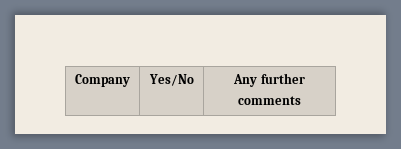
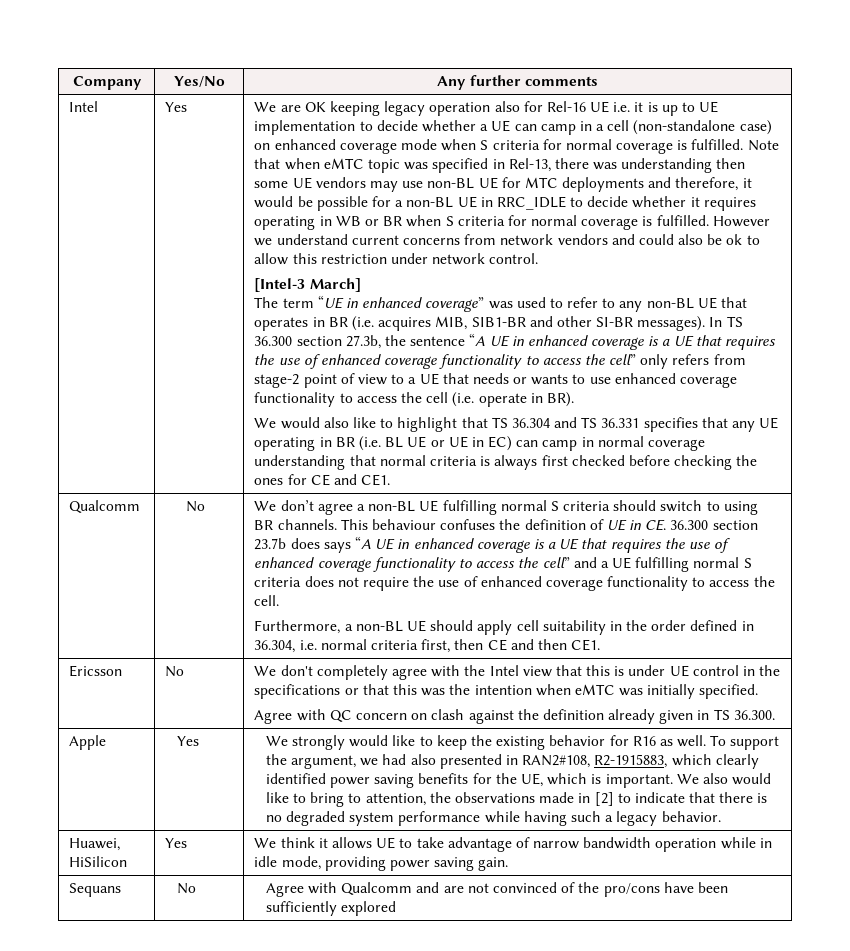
+ Intel | Yes | We are OK keeping legacy operation also for Rel-16 UE i.e. it is up to UE implementation to decide whether a UE can camp in a cell (non-standalone case) on enhanced coverage mode when S criteria for normal coverage is fulfilled. Note that when eMTC topic was specified in Rel-13, there was understanding then some UE vendors may use non-BL UE for MTC deployments and therefore, it would be possible for a non-BL UE in RRC_IDLE to decide whether it requires operating in WB or BR when S criteria for normal coverage is fulfilled. However we understand current concerns from network vendors and could also be ok to allow this restriction under network control.
+ [Intel-3 March]
+ The term “UE in enhanced coverage” was used to refer to any non-BL UE that operates in BR (i.e. acquires MIB, SIB1-BR and other SI-BR messages). In TS 36.300 section 27.3b, the sentence “A UE in enhanced coverage is a UE that requires the use of enhanced coverage functionality to access the cell” only refers from stage-2 point of view to a UE that needs or wants to use enhanced coverage functionality to access the cell (i.e. operate in BR).
+ We would also like to highlight that TS 36.304 and TS 36.331 specifies that any UE operating in BR (i.e. BL UE or UE in EC) can camp in normal coverage understanding that normal criteria is always first checked before checking the ones for CE and CE1.
+ Qualcomm | No | We don’t agree a non-BL UE fulfilling normal S criteria should switch to using BR channels. This behaviour confuses the definition of UE in CE. 36.300 section 23.7b does says “A UE in enhanced coverage is a UE that requires the use of enhanced coverage functionality to access the cell” and a UE fulfilling normal S criteria does not require the use of enhanced coverage functionality to access the cell.
+ Furthermore, a non-BL UE should apply cell suitability in the order defined in 36.304, i.e. normal criteria first, then CE and then CE1.
+ Ericsson | No | We don't completely agree with the Intel view that this is under UE control in the specifications or that this was the intention when eMTC was initially specified.
+ Agree with QC concern on clash against the definition already given in TS 36.300.
+ Apple | Yes | We strongly would like to keep the existing behavior for R16 as well. To support the argument, we had also presented in RAN2#108, R2-1915883, which clearly identified power saving benefits for the UE, which is important. We also would like to bring to attention, the observations made in [2] to indicate that there is no degraded system performance while having such a legacy behavior.
+ Huawei, HiSilicon | Yes | We think it allows UE to take advantage of narrow bandwidth operation while in idle mode, providing power saving gain.
+ Sequans | No | Agree with Qualcomm and are not convinced of the pro/cons have been sufficiently explored

